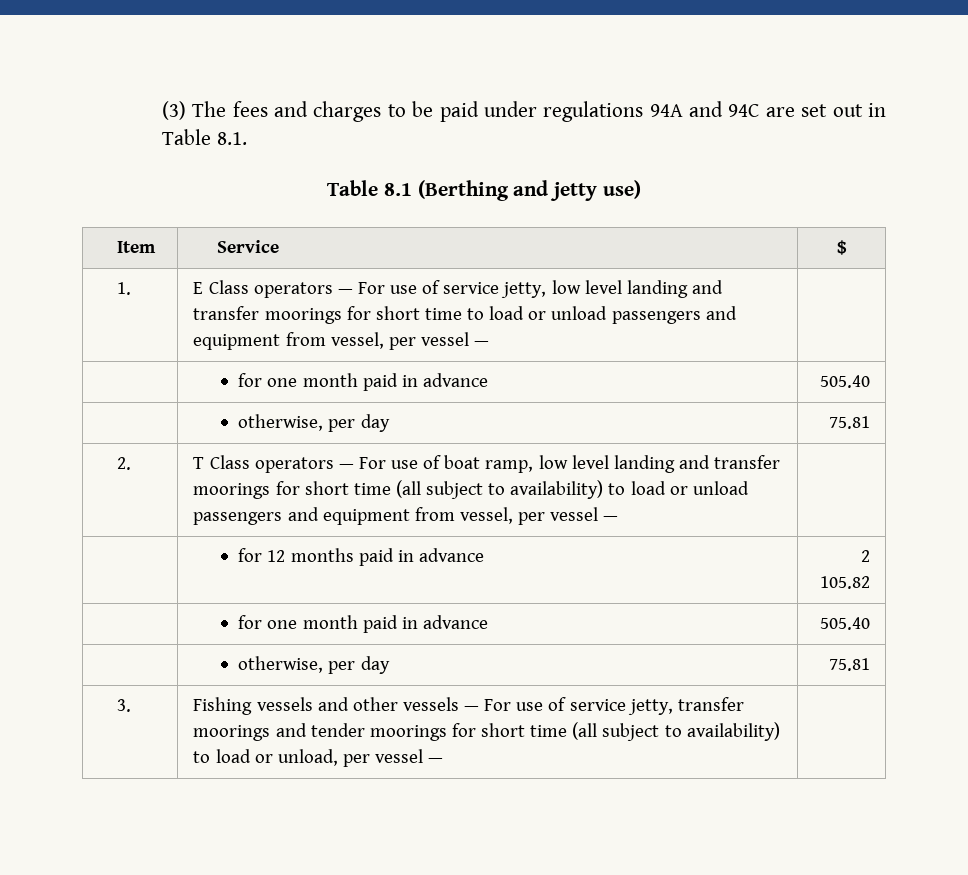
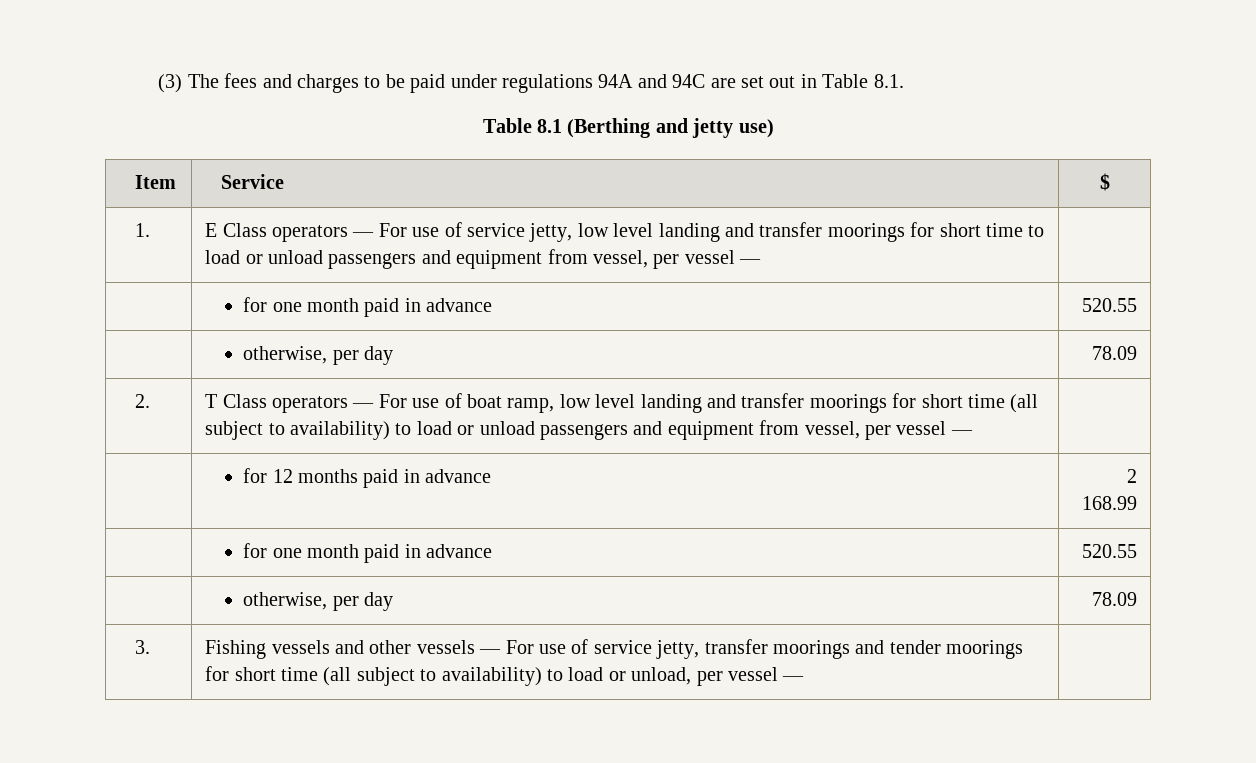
  1. | E Class operators — For use of service jetty, low level landing and transfer moorings for short time to load or unload passengers and equipment from vessel, per vessel — |
- | for one month paid in advance | 505.40
- | otherwise, per day | 75.81
+ | for one month paid in advance | 520.55
+ | otherwise, per day | 78.09
- | for 12 months paid in advance | 2 105.82
- | for one month paid in advance | 505.40
- | otherwise, per day | 75.81
+ | for 12 months paid in advance | 2 168.99
+ | for one month paid in advance | 520.55
+ | otherwise, per day | 78.09

